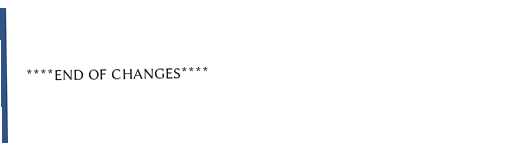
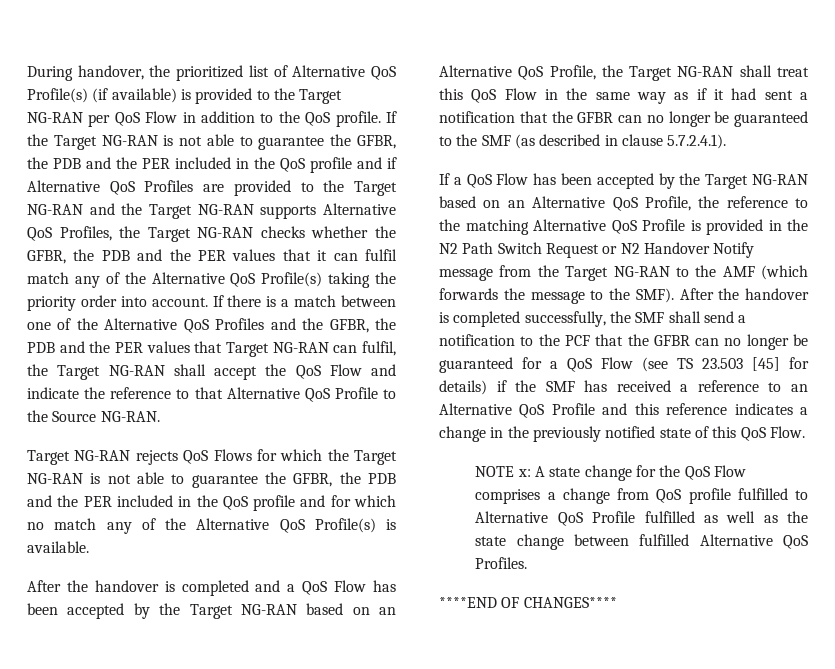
+ During handover, the prioritized list of Alternative QoS Profile(s) (if available) is provided to the Target NG-RAN per QoS Flow in addition to the QoS profile. If the Target NG-RAN is not able to guarantee the GFBR, the PDB and the PER included in the QoS profile and if Alternative QoS Profiles are provided to the Target NG-RAN and the Target NG-RAN supports Alternative QoS Profiles, the Target NG-RAN checks whether the GFBR, the PDB and the PER values that it can fulfil match any of the Alternative QoS Profile(s) taking the priority order into account. If there is a match between one of the Alternative QoS Profiles and the GFBR, the PDB and the PER values that Target NG-RAN can fulfil, the Target NG-RAN shall accept the QoS Flow and indicate the reference to that Alternative QoS Profile to the Source NG-RAN.
+ Target NG-RAN rejects QoS Flows for which the Target NG-RAN is not able to guarantee the GFBR, the PDB and the PER included in the QoS profile and for which no match any of the Alternative QoS Profile(s) is available.
+ After the handover is completed and a QoS Flow has been accepted by the Target NG-RAN based on an Alternative QoS Profile, the Target NG-RAN shall treat this QoS Flow in the same way as if it had sent a notification that the GFBR can no longer be guaranteed to the SMF (as described in clause 5.7.2.4.1).
+ If a QoS Flow has been accepted by the Target NG-RAN based on an Alternative QoS Profile, the reference to the matching Alternative QoS Profile is provided in the N2 Path Switch Request or N2 Handover Notify message from the Target NG-RAN to the AMF (which forwards the message to the SMF). After the handover is completed successfully, the SMF shall send a notification to the PCF that the GFBR can no longer be guaranteed for a QoS Flow (see TS 23.503 [45] for details) if the SMF has received a reference to an Alternative QoS Profile and this reference indicates a change in the previously notified state of this QoS Flow.
+ NOTE x: A state change for the QoS Flow comprises a change from QoS profile fulfilled to Alternative QoS Profile fulfilled as well as the state change between fulfilled Alternative QoS Profiles.

